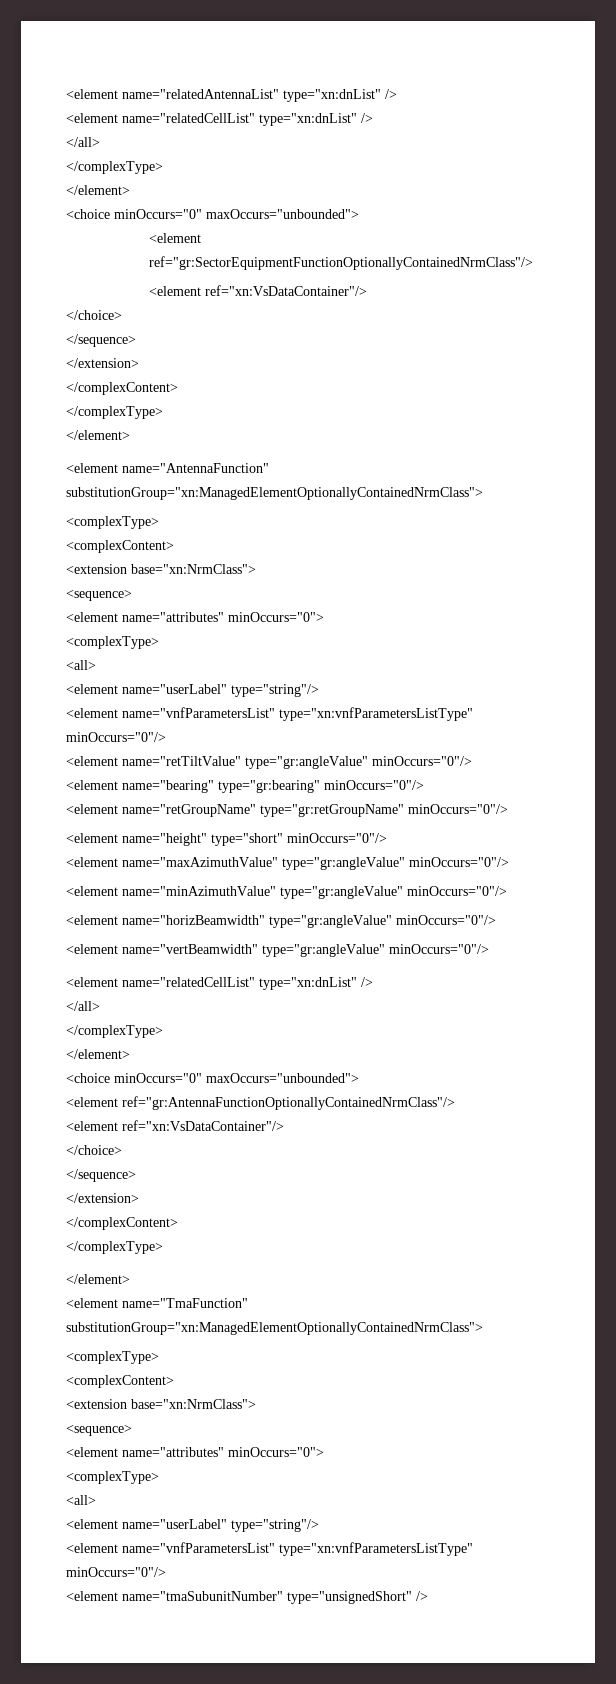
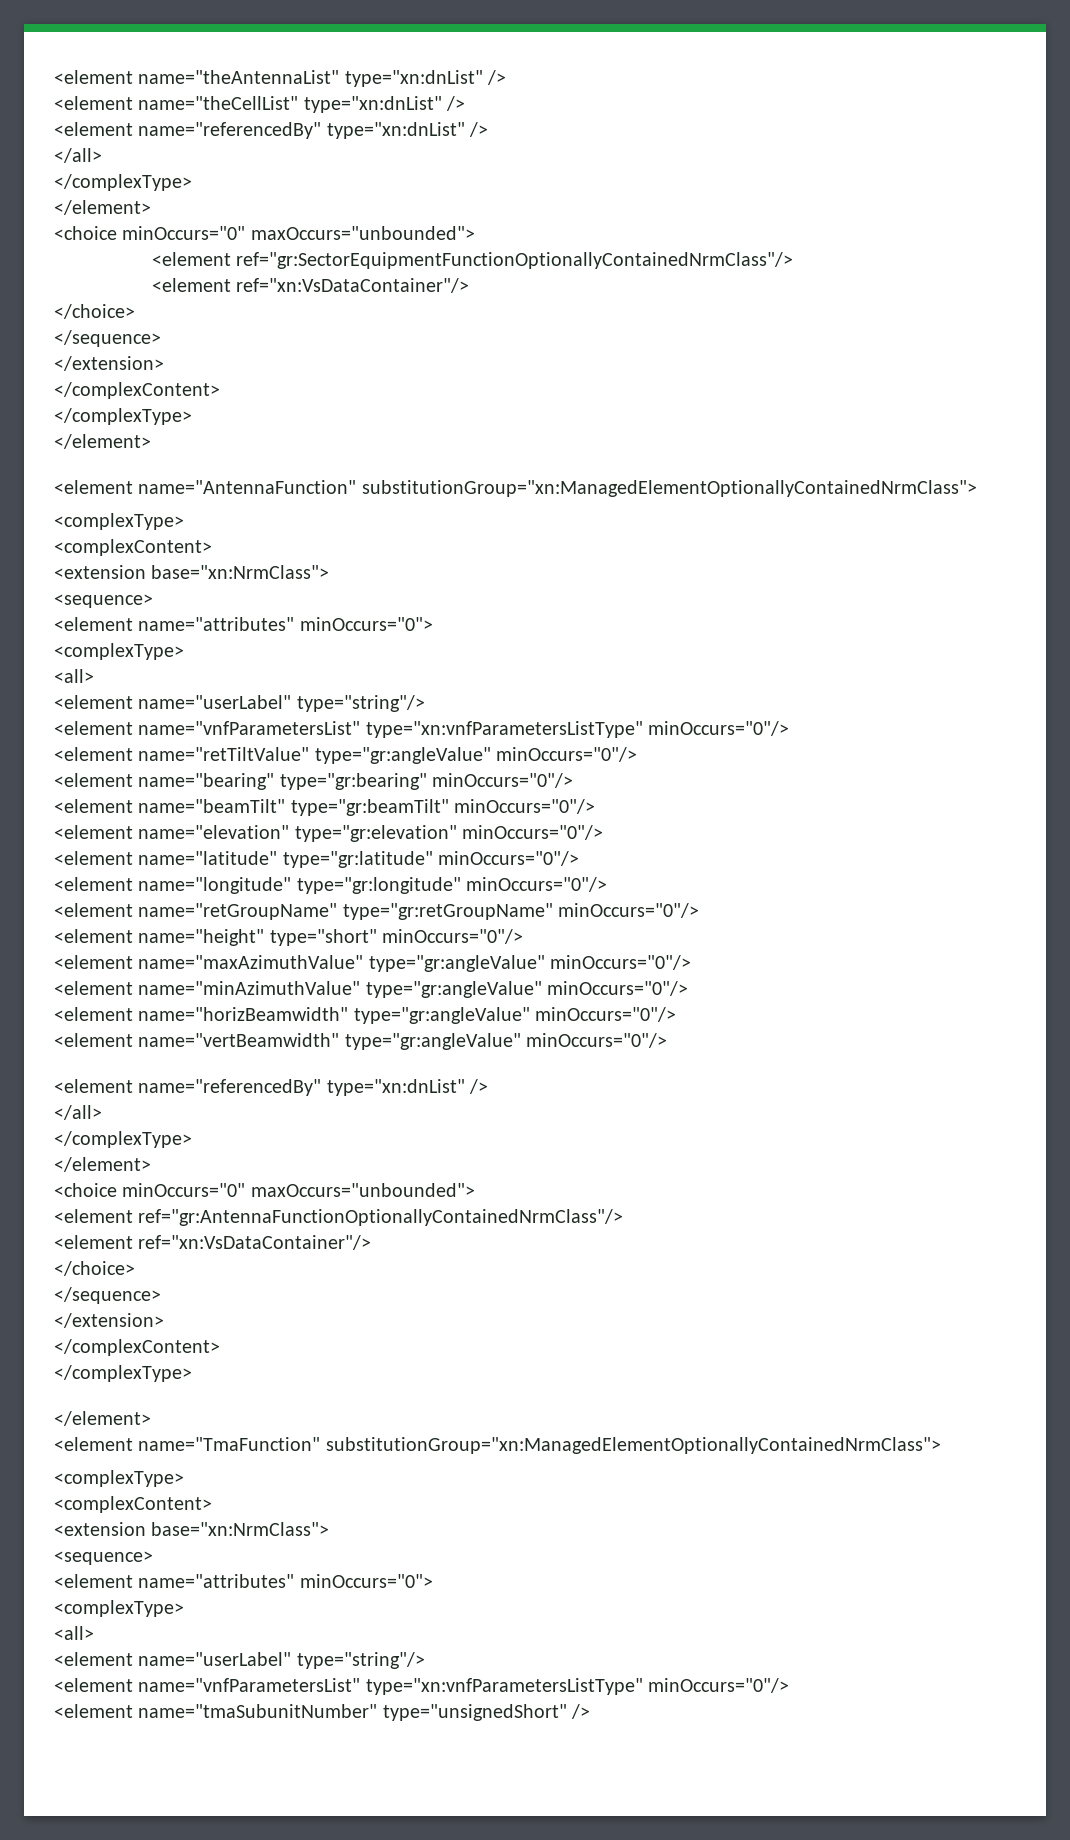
- <element name="relatedAntennaList" type="xn:dnList" />
- <element name="relatedCellList" type="xn:dnList" />
+ <element name="theAntennaList" type="xn:dnList" />
+ <element name="theCellList" type="xn:dnList" />
+ <element name="referencedBy" type="xn:dnList" />
+ <element name="beamTilt" type="gr:beamTilt" minOccurs="0"/>
+ <element name="elevation" type="gr:elevation" minOccurs="0"/>
+ <element name="latitude" type="gr:latitude" minOccurs="0"/>
+ <element name="longitude" type="gr:longitude" minOccurs="0"/>
  <element name="vertBeamwidth" type="gr:angleValue" minOccurs="0"/>
- <element name="relatedCellList" type="xn:dnList" />
+ <element name="referencedBy" type="xn:dnList" />

